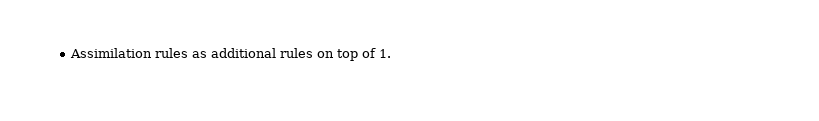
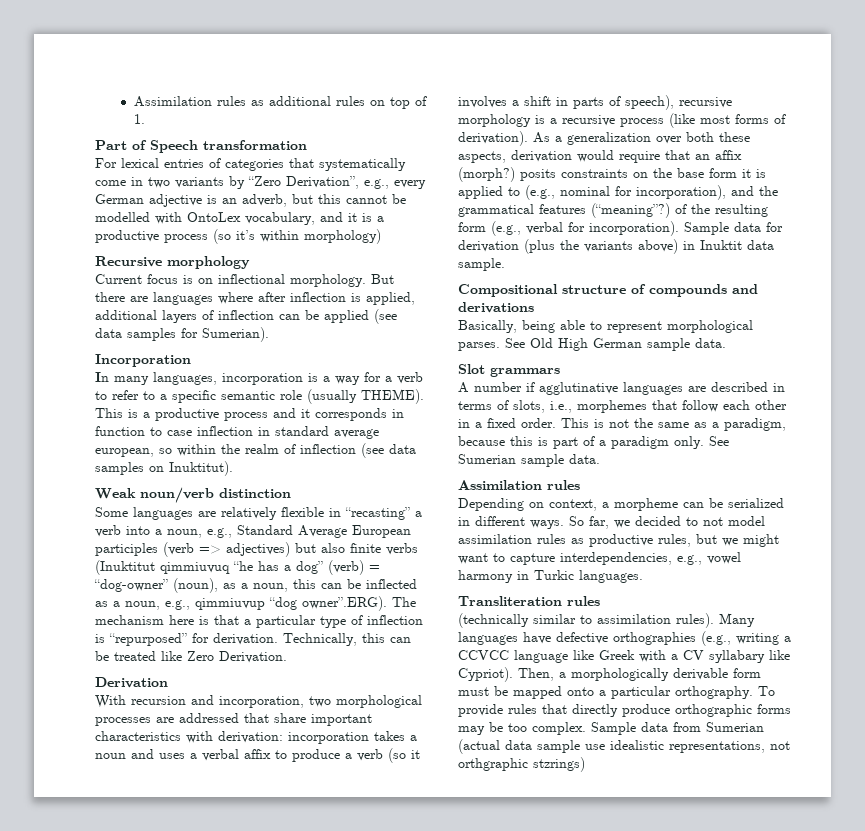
+ Part of Speech transformation
+ For lexical entries of categories that systematically come in two variants by “Zero Derivation”, e.g., every German adjective is an adverb, but this cannot be modelled with OntoLex vocabulary, and it is a productive process (so it’s within morphology)
+ Recursive morphology
+ Current focus is on inflectional morphology. But there are languages where after inflection is applied, additional layers of inflection can be applied (see data samples for Sumerian).
+ Incorporation
+ In many languages, incorporation is a way for a verb to refer to a specific semantic role (usually THEME). This is a productive process and it corresponds in function to case inflection in standard average european, so within the realm of inflection (see data samples on Inuktitut).
+ Weak noun/verb distinction
+ Some languages are relatively flexible in “recasting” a verb into a noun, e.g., Standard Average European participles (verb => adjectives) but also finite verbs (Inuktitut qimmiuvuq “he has a dog” (verb) = “dog-owner” (noun), as a noun, this can be inflected as a noun, e.g., qimmiuvup “dog owner”.ERG). The mechanism here is that a particular type of inflection is “repurposed” for derivation. Technically, this can be treated like Zero Derivation.
+ Derivation
+ With recursion and incorporation, two morphological processes are addressed that share important characteristics with derivation: incorporation takes a noun and uses a verbal affix to produce a verb (so it involves a shift in parts of speech), recursive morphology is a recursive process (like most forms of derivation). As a generalization over both these aspects, derivation would require that an affix (morph?) posits constraints on the base form it is applied to (e.g., nominal for incorporation), and the grammatical features (“meaning”?) of the resulting form (e.g., verbal for incorporation). Sample data for derivation (plus the variants above) in Inuktit data sample.
+ Compositional structure of compounds and derivations
+ Basically, being able to represent morphological parses. See Old High German sample data.
+ Slot grammars
+ A number if agglutinative languages are described in terms of slots, i.e., morphemes that follow each other in a fixed order. This is not the same as a paradigm, because this is part of a paradigm only. See Sumerian sample data.
+ Assimilation rules
+ Depending on context, a morpheme can be serialized in different ways. So far, we decided to not model assimilation rules as productive rules, but we might want to capture interdependencies, e.g., vowel harmony in Turkic languages.
+ Transliteration rules
+ (technically similar to assimilation rules). Many languages have defective orthographies (e.g., writing a CCVCC language like Greek with a CV syllabary like Cypriot). Then, a morphologically derivable form must be mapped onto a particular orthography. To provide rules that directly produce orthographic forms may be too complex. Sample data from Sumerian (actual data sample use idealistic representations, not orthgraphic stzrings)

